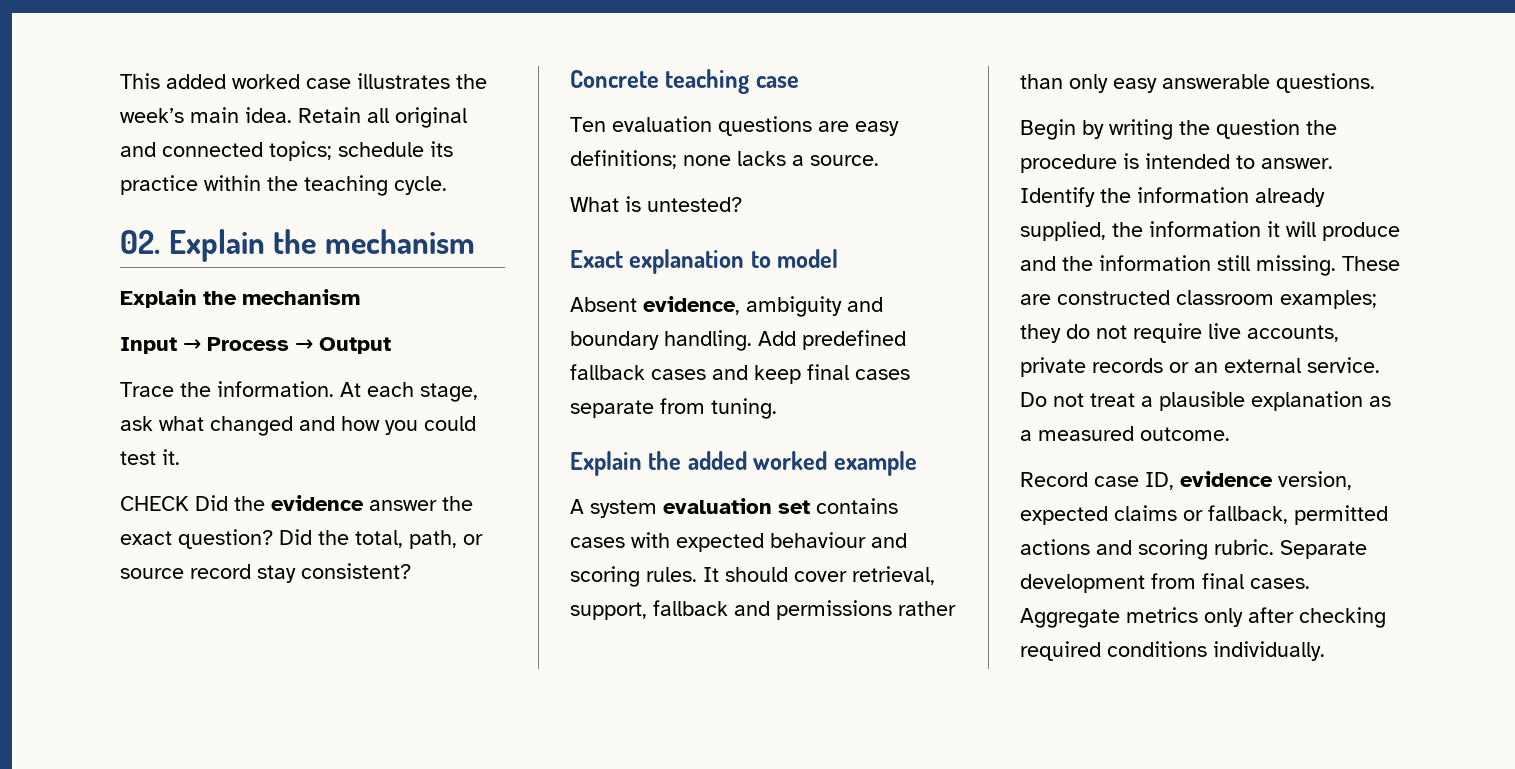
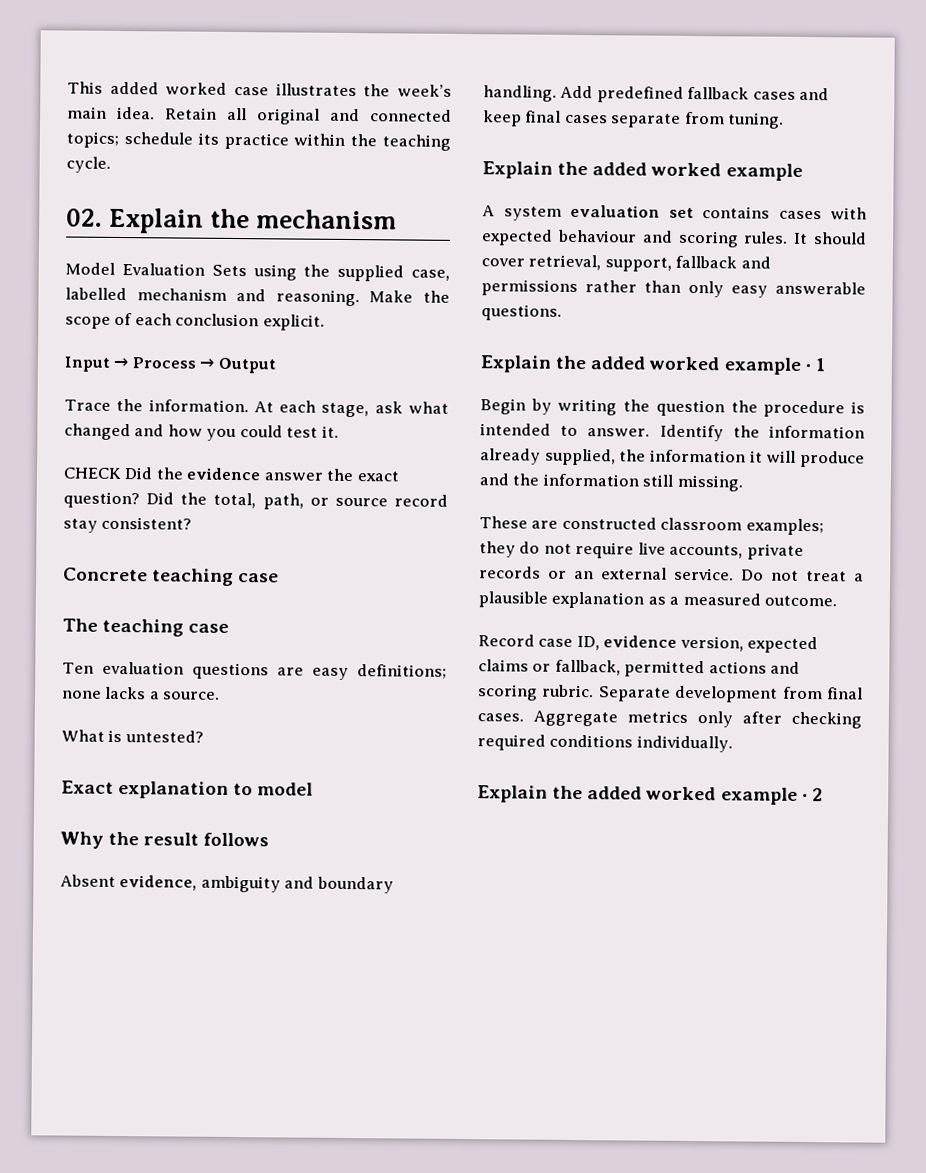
  02. Explain the mechanism
- Explain the mechanism
+ Model Evaluation Sets using the supplied case, labelled mechanism and reasoning. Make the scope of each conclusion explicit.
+ The teaching case
+ Why the result follows
+ Explain the added worked example · 1
- Identify the information already supplied, the information it will produce and the information still missing. These are constructed classroom examples; they do not require live accounts, private records or an external service.
+ Identify the information already supplied, the information it will produce and the information still missing.
+ These are constructed classroom examples; they do not require live accounts, private records or an external service.
+ Explain the added worked example · 2

